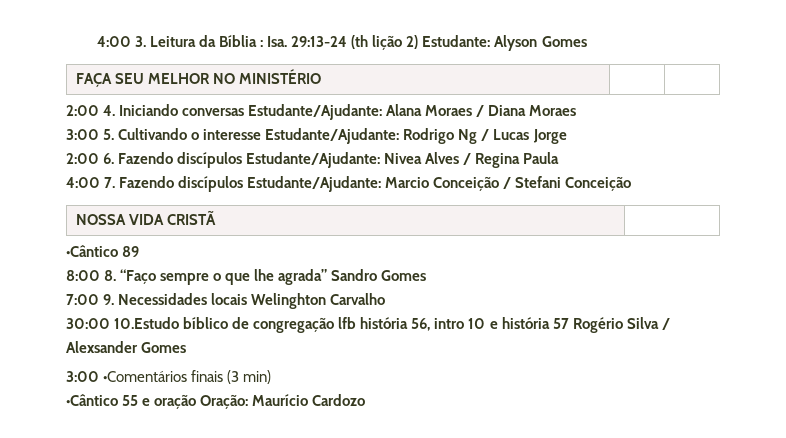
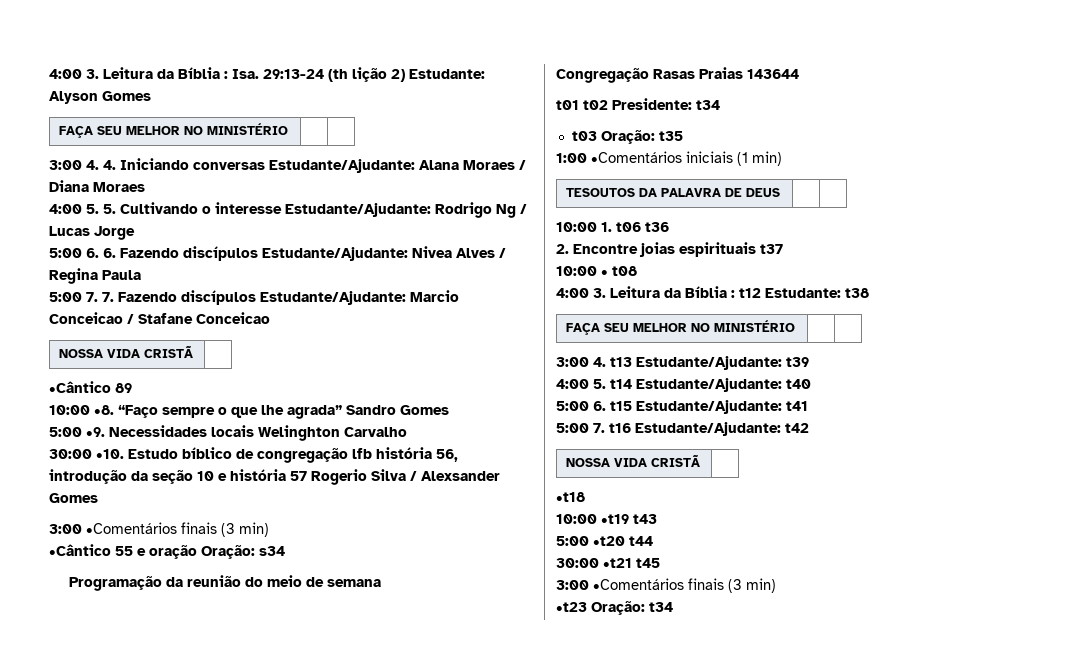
- 2:00 4. Iniciando conversas Estudante/Ajudante: Alana Moraes / Diana Moraes
+ 3:00 4. 4. Iniciando conversas Estudante/Ajudante: Alana Moraes / Diana Moraes
- 3:00 5. Cultivando o interesse Estudante/Ajudante: Rodrigo Ng / Lucas Jorge
+ 4:00 5. 5. Cultivando o interesse Estudante/Ajudante: Rodrigo Ng / Lucas Jorge
- 2:00 6. Fazendo discípulos Estudante/Ajudante: Nivea Alves / Regina Paula
+ 5:00 6. 6. Fazendo discípulos Estudante/Ajudante: Nivea Alves / Regina Paula
- 4:00 7. Fazendo discípulos Estudante/Ajudante: Marcio Conceição / Stefani Conceição
+ 5:00 7. 7. Fazendo discípulos Estudante/Ajudante: Marcio Conceicao / Stafane Conceicao
- 8:00 8. “Faço sempre o que lhe agrada” Sandro Gomes
+ 10:00 •8. “Faço sempre o que lhe agrada” Sandro Gomes
- 7:00 9. Necessidades locais Welinghton Carvalho
+ 5:00 •9. Necessidades locais Welinghton Carvalho
- 30:00 10.Estudo bíblico de congregação lfb história 56, intro 10 e história 57 Rogério Silva / Alexsander Gomes
+ 30:00 •10. Estudo bíblico de congregação lfb história 56, introdução da seção 10 e história 57 Rogerio Silva / Alexsander Gomes
- •Cântico 55 e oração Oração: Maurício Cardozo
+ •Cântico 55 e oração Oração: s34
+ Programação da reunião do meio de semana
+ Congregação Rasas Praias 143644
+ t01 t02 Presidente: t34
+ t03 Oração: t35
+ 1:00 •Comentários iniciais (1 min)
+ TESOUTOS DA PALAVRA DE DEUS | |
+ 10:00 1. t06 t36
+ 2. Encontre joias espirituais t37
+ 10:00 • t08
+ 4:00 3. Leitura da Bíblia : t12 Estudante: t38
+ FAÇA SEU MELHOR NO MINISTÉRIO | |
+ 3:00 4. t13 Estudante/Ajudante: t39
+ 4:00 5. t14 Estudante/Ajudante: t40
+ 5:00 6. t15 Estudante/Ajudante: t41
+ 5:00 7. t16 Estudante/Ajudante: t42
+ NOSSA VIDA CRISTÃ |
+ •t18
+ 10:00 •t19 t43
+ 5:00 •t20 t44
+ 30:00 •t21 t45
+ 3:00 •Comentários finais (3 min)
+ •t23 Oração: t34

